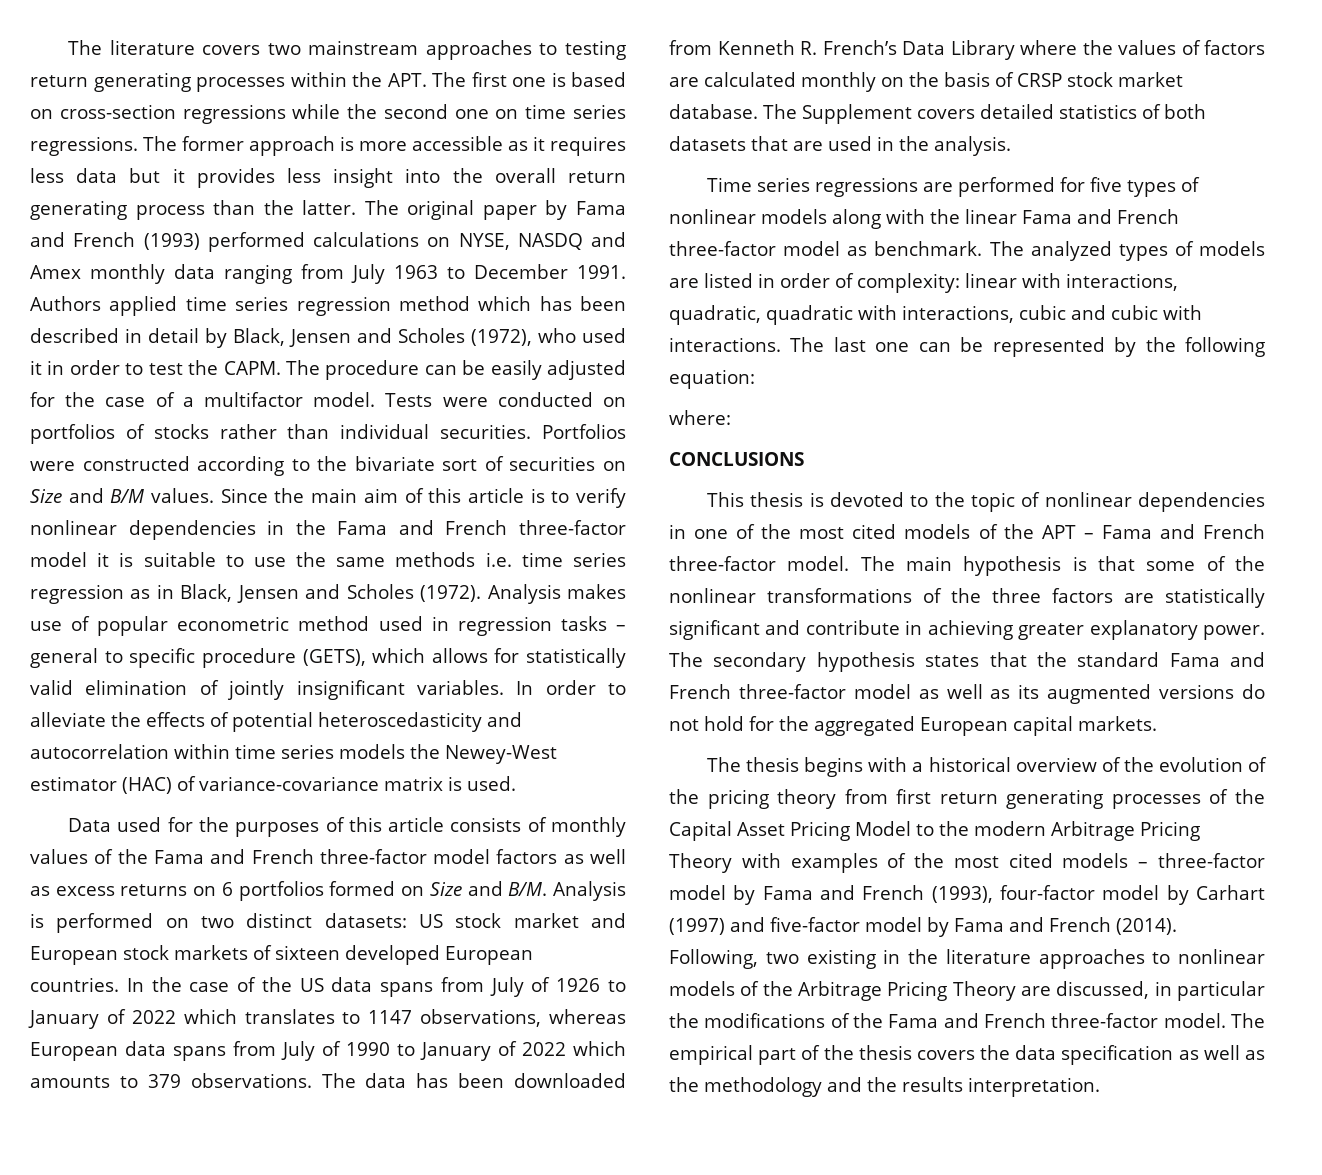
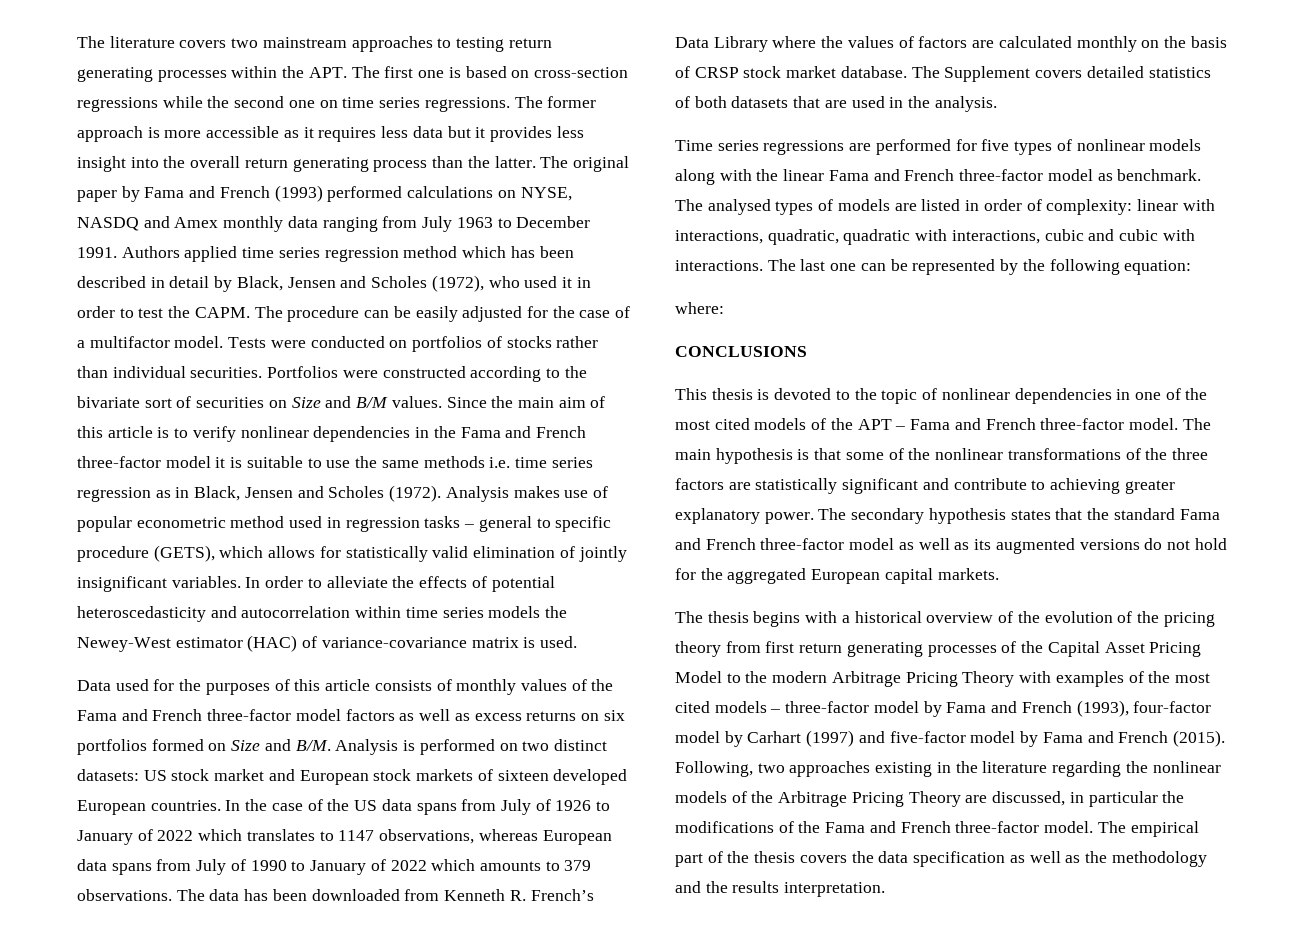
- Data used for the purposes of this article consists of monthly values of the Fama and French three-factor model factors as well as excess returns on 6 portfolios formed on Size and B/M. Analysis is performed on two distinct datasets: US stock market and European stock markets of sixteen developed European countries.
+ Data used for the purposes of this article consists of monthly values of the Fama and French three-factor model factors as well as excess returns on six portfolios formed on Size and B/M. Analysis is performed on two distinct datasets: US stock market and European stock markets of sixteen developed European countries.
- The analyzed types of models are listed in order of complexity: linear with interactions, quadratic, quadratic with interactions, cubic and cubic with interactions.
+ The analysed types of models are listed in order of complexity: linear with interactions, quadratic, quadratic with interactions, cubic and cubic with interactions.
- The main hypothesis is that some of the nonlinear transformations of the three factors are statistically significant and contribute in achieving greater explanatory power.
+ The main hypothesis is that some of the nonlinear transformations of the three factors are statistically significant and contribute to achieving greater explanatory power.
- The thesis begins with a historical overview of the evolution of the pricing theory from first return generating processes of the Capital Asset Pricing Model to the modern Arbitrage Pricing Theory with examples of the most cited models – three-factor model by Fama and French (1993), four-factor model by Carhart (1997) and five-factor model by Fama and French (2014).
+ The thesis begins with a historical overview of the evolution of the pricing theory from first return generating processes of the Capital Asset Pricing Model to the modern Arbitrage Pricing Theory with examples of the most cited models – three-factor model by Fama and French (1993), four-factor model by Carhart (1997) and five-factor model by Fama and French (2015).
- Following, two existing in the literature approaches to nonlinear models of the Arbitrage Pricing Theory are discussed, in particular the modifications of the Fama and French three-factor model.
+ Following, two approaches existing in the literature regarding the nonlinear models of the Arbitrage Pricing Theory are discussed, in particular the modifications of the Fama and French three-factor model.

